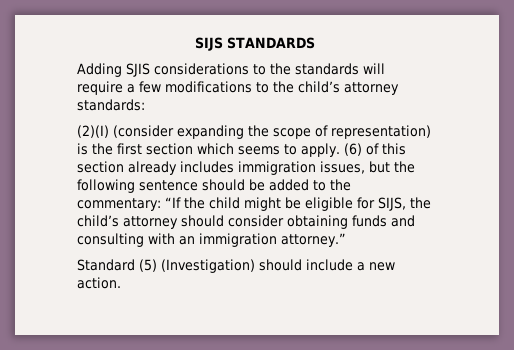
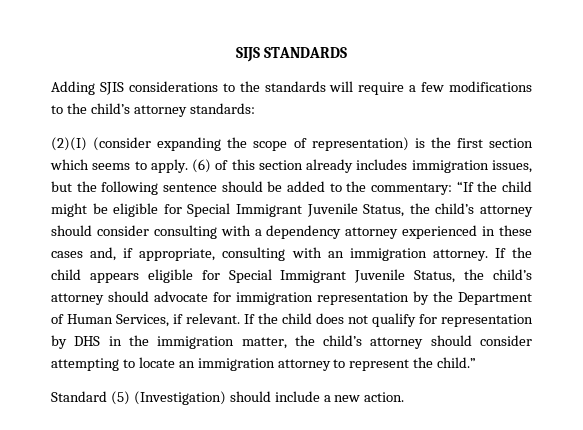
- (6) of this section already includes immigration issues, but the following sentence should be added to the commentary: “If the child might be eligible for SIJS, the child’s attorney should consider obtaining funds and consulting with an immigration attorney.”
+ (6) of this section already includes immigration issues, but the following sentence should be added to the commentary: “If the child might be eligible for Special Immigrant Juvenile Status, the child’s attorney should consider consulting with a dependency attorney experienced in these cases and, if appropriate, consulting with an immigration attorney. If the child appears eligible for Special Immigrant Juvenile Status, the child’s attorney should advocate for immigration representation by the Department of Human Services, if relevant. If the child does not qualify for representation by DHS in the immigration matter, the child’s attorney should consider attempting to locate an immigration attorney to represent the child.”

